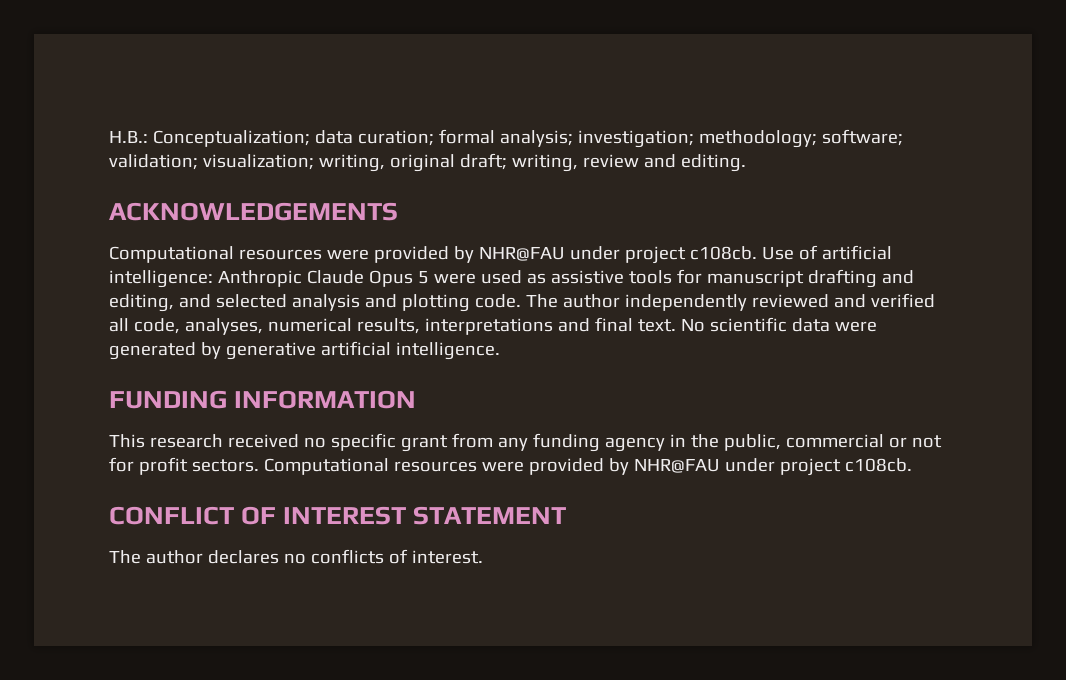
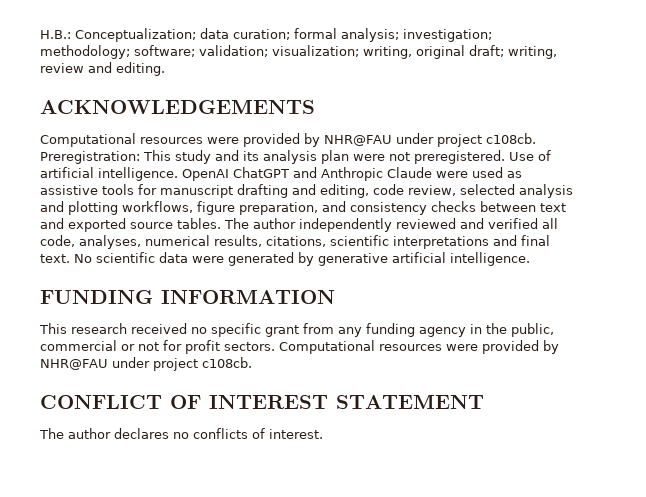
- Use of artificial intelligence: Anthropic Claude Opus 5 were used as assistive tools for manuscript drafting and editing, and selected analysis and plotting code.
+ Preregistration: This study and its analysis plan were not preregistered. Use of artificial intelligence. OpenAI ChatGPT and Anthropic Claude were used as assistive tools for manuscript drafting and editing, code review, selected analysis and plotting workflows, figure preparation, and consistency checks between text and exported source tables.
- The author independently reviewed and verified all code, analyses, numerical results, interpretations and final text.
+ The author independently reviewed and verified all code, analyses, numerical results, citations, scientific interpretations and final text.

